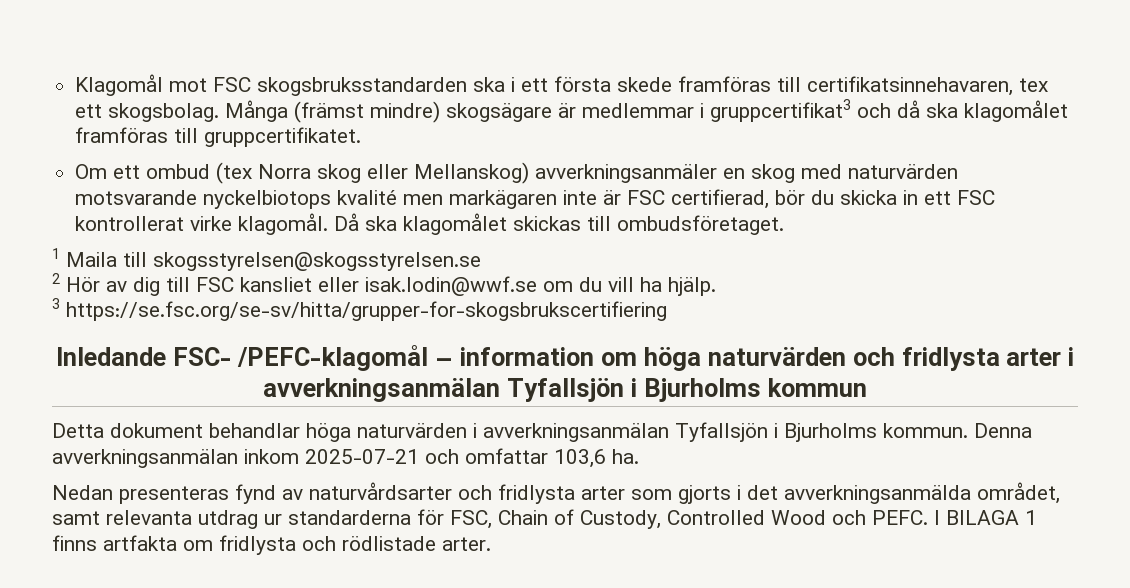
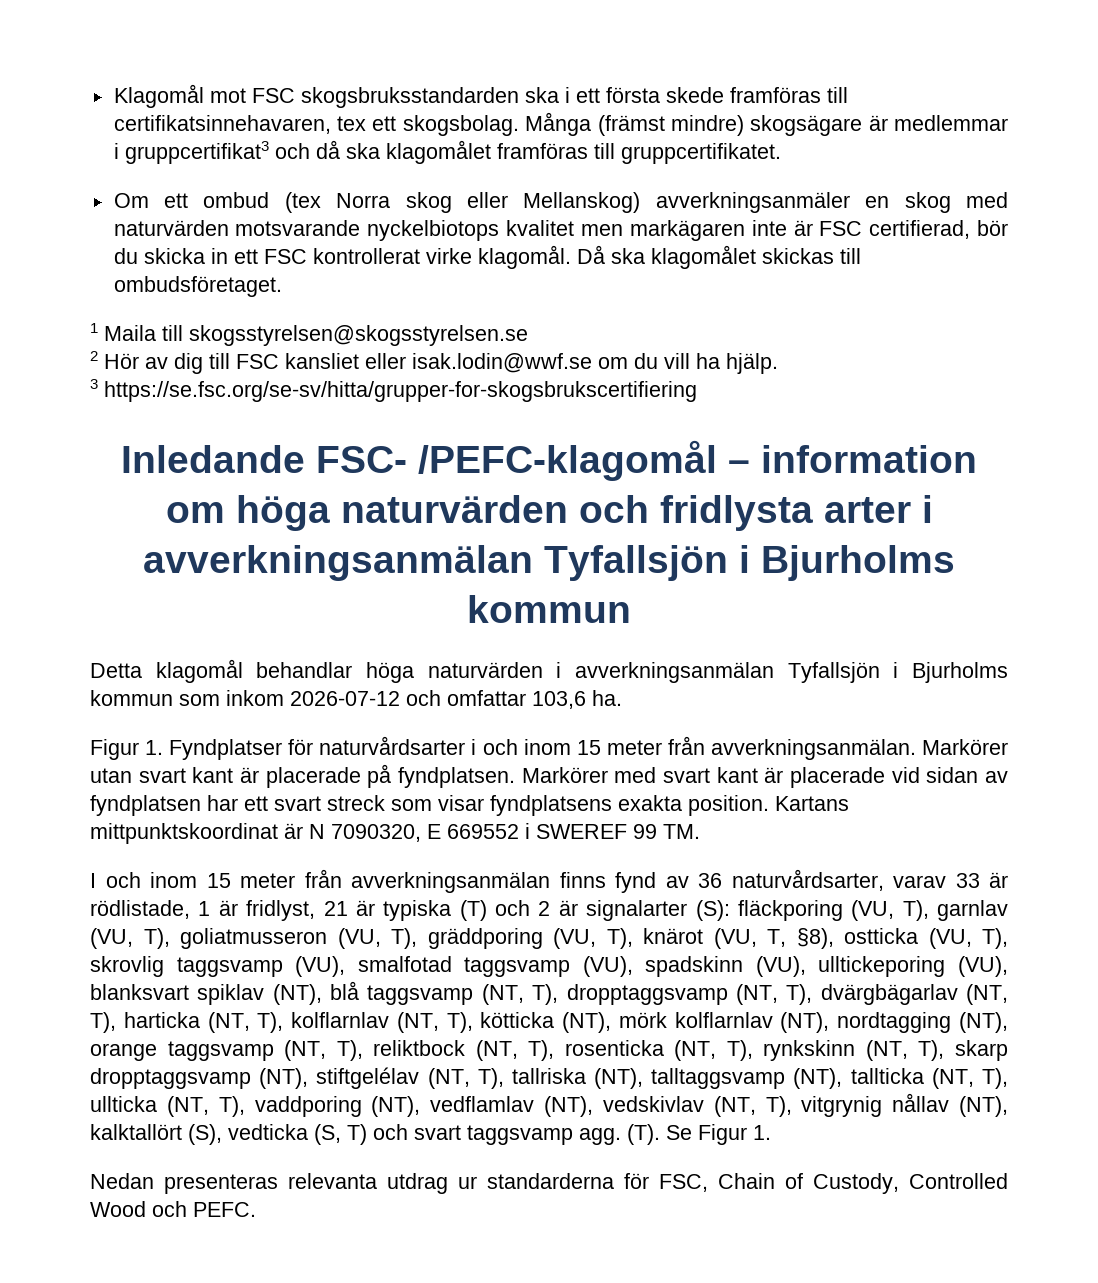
- Om ett ombud (tex Norra skog eller Mellanskog) avverkningsanmäler en skog med naturvärden motsvarande nyckelbiotops kvalité men markägaren inte är FSC certifierad, bör du skicka in ett FSC kontrollerat virke klagomål.
+ Om ett ombud (tex Norra skog eller Mellanskog) avverkningsanmäler en skog med naturvärden motsvarande nyckelbiotops kvalitet men markägaren inte är FSC certifierad, bör du skicka in ett FSC kontrollerat virke klagomål.
- Detta dokument behandlar höga naturvärden i avverkningsanmälan Tyfallsjön i Bjurholms kommun. Denna avverkningsanmälan inkom 2025-07-21 och omfattar 103,6 ha.
+ Detta klagomål behandlar höga naturvärden i avverkningsanmälan Tyfallsjön i Bjurholms kommun som inkom 2026-07-12 och omfattar 103,6 ha.
- Nedan presenteras fynd av naturvårdsarter och fridlysta arter som gjorts i det avverkningsanmälda området, samt relevanta utdrag ur standarderna för FSC, Chain of Custody, Controlled Wood och PEFC. I BILAGA 1 finns artfakta om fridlysta och rödlistade arter.
+ Figur 1. Fyndplatser för naturvårdsarter i och inom 15 meter från avverkningsanmälan. Markörer utan svart kant är placerade på fyndplatsen. Markörer med svart kant är placerade vid sidan av fyndplatsen har ett svart streck som visar fyndplatsens exakta position. Kartans mittpunktskoordinat är N 7090320, E 669552 i SWEREF 99 TM.
+ I och inom 15 meter från avverkningsanmälan finns fynd av 36 naturvårdsarter, varav 33 är rödlistade, 1 är fridlyst, 21 är typiska (T) och 2 är signalarter (S): fläckporing (VU, T), garnlav (VU, T), goliatmusseron (VU, T), gräddporing (VU, T), knärot (VU, T, §8), ostticka (VU, T), skrovlig taggsvamp (VU), smalfotad taggsvamp (VU), spadskinn (VU), ulltickeporing (VU), blanksvart spiklav (NT), blå taggsvamp (NT, T), dropptaggsvamp (NT, T), dvärgbägarlav (NT, T), harticka (NT, T), kolflarnlav (NT, T), kötticka (NT), mörk kolflarnlav (NT), nordtagging (NT), orange taggsvamp (NT, T), reliktbock (NT, T), rosenticka (NT, T), rynkskinn (NT, T), skarp dropptaggsvamp (NT), stiftgelélav (NT, T), tallriska (NT), talltaggsvamp (NT), tallticka (NT, T), ullticka (NT, T), vaddporing (NT), vedflamlav (NT), vedskivlav (NT, T), vitgrynig nållav (NT), kalktallört (S), vedticka (S, T) och svart taggsvamp agg. (T). Se Figur 1.
+ Nedan presenteras relevanta utdrag ur standarderna för FSC, Chain of Custody, Controlled Wood och PEFC.

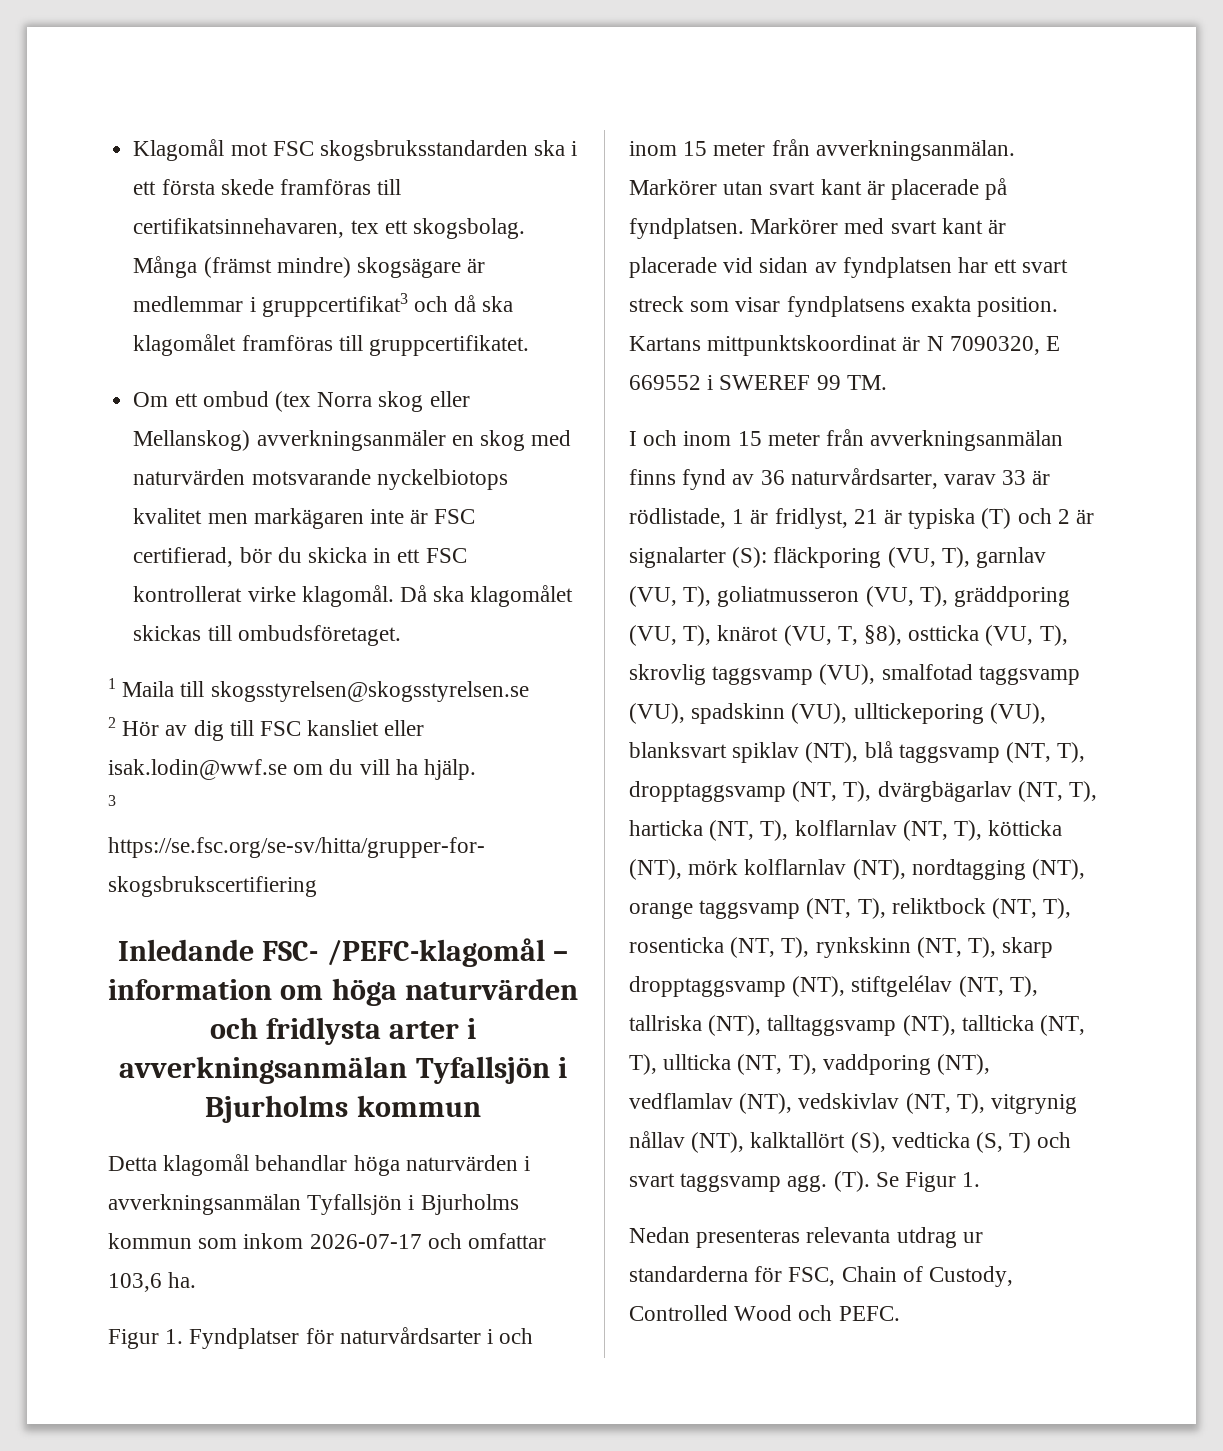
- Detta klagomål behandlar höga naturvärden i avverkningsanmälan Tyfallsjön i Bjurholms kommun som inkom 2026-07-12 och omfattar 103,6 ha.
+ Detta klagomål behandlar höga naturvärden i avverkningsanmälan Tyfallsjön i Bjurholms kommun som inkom 2026-07-17 och omfattar 103,6 ha.

